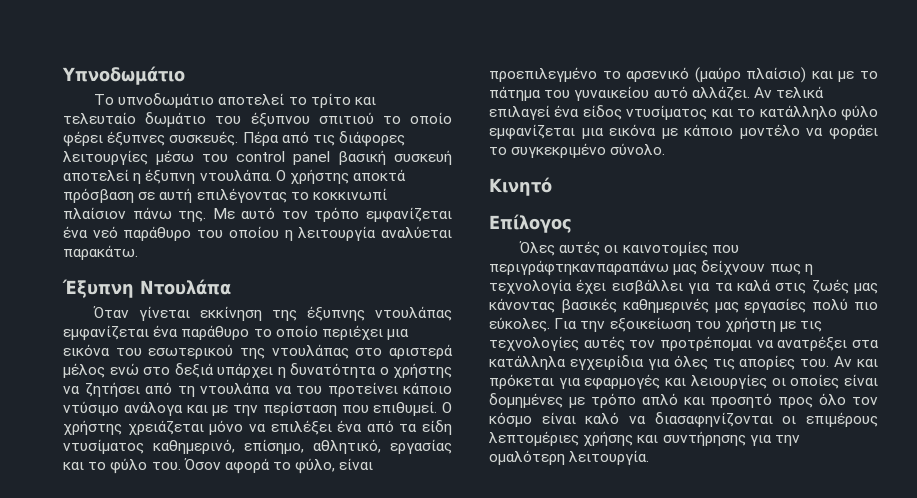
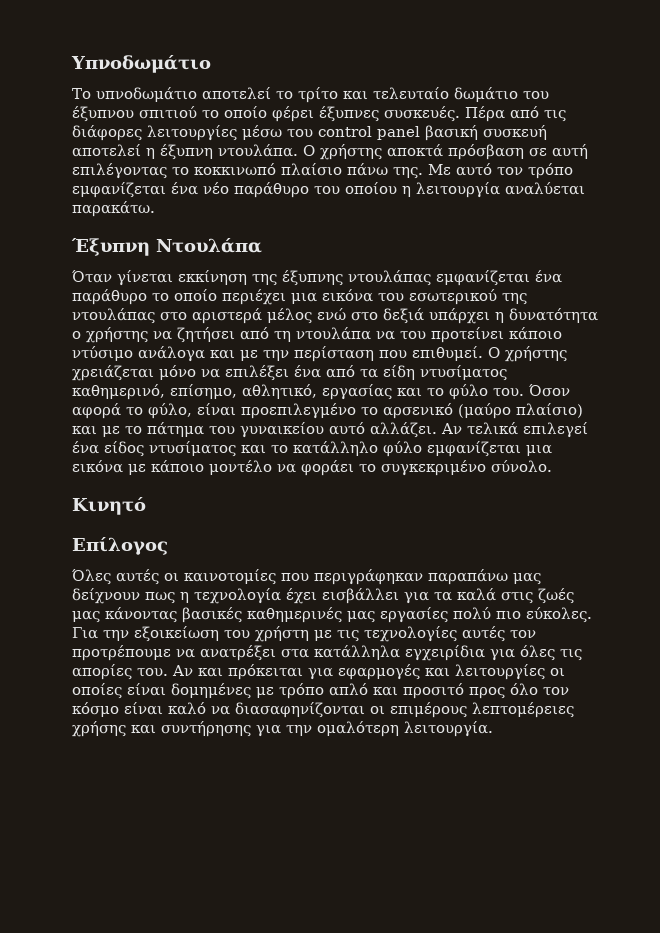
- Ο χρήστης αποκτά πρόσβαση σε αυτή επιλέγοντας το κοκκινωπί πλαίσιον πάνω της.
+ Ο χρήστης αποκτά πρόσβαση σε αυτή επιλέγοντας το κοκκινωπό πλαίσιο πάνω της.
- Με αυτό τον τρόπο εμφανίζεται ένα νεό παράθυρο του οποίου η λειτουργία αναλύεται παρακάτω.
+ Με αυτό τον τρόπο εμφανίζεται ένα νέο παράθυρο του οποίου η λειτουργία αναλύεται παρακάτω.
- Αν τελικά επιλαγεί ένα είδος ντυσίματος και το κατάλληλο φύλο εμφανίζεται μια εικόνα με κάποιο μοντέλο να φοράει το συγκεκριμένο σύνολο.
+ Αν τελικά επιλεγεί ένα είδος ντυσίματος και το κατάλληλο φύλο εμφανίζεται μια εικόνα με κάποιο μοντέλο να φοράει το συγκεκριμένο σύνολο.
- Όλες αυτές οι καινοτομίες που περιγράφτηκανπαραπάνω μας δείχνουν πως η τεχνολογία έχει εισβάλλει για τα καλά στις ζωές μας κάνοντας βασικές καθημερινές μας εργασίες πολύ πιο εύκολες.
+ Όλες αυτές οι καινοτομίες που περιγράφηκαν παραπάνω μας δείχνουν πως η τεχνολογία έχει εισβάλλει για τα καλά στις ζωές μας κάνοντας βασικές καθημερινές μας εργασίες πολύ πιο εύκολες.
- Για την εξοικείωση του χρήστη με τις τεχνολογίες αυτές τον προτρέπομαι να ανατρέξει στα κατάλληλα εγχειρίδια για όλες τις απορίες του.
+ Για την εξοικείωση του χρήστη με τις τεχνολογίες αυτές τον προτρέπουμε να ανατρέξει στα κατάλληλα εγχειρίδια για όλες τις απορίες του.
- Αν και πρόκεται για εφαρμογές και λειουργίες οι οποίες είναι δομημένες με τρόπο απλό και προσητό προς όλο τον κόσμο είναι καλό να διασαφηνίζονται οι επιμέρους λεπτομέριες χρήσης και συντήρησης για την ομαλότερη λειτουργία.
+ Αν και πρόκειται για εφαρμογές και λειτουργίες οι οποίες είναι δομημένες με τρόπο απλό και προσιτό προς όλο τον κόσμο είναι καλό να διασαφηνίζονται οι επιμέρους λεπτομέρειες χρήσης και συντήρησης για την ομαλότερη λειτουργία.

